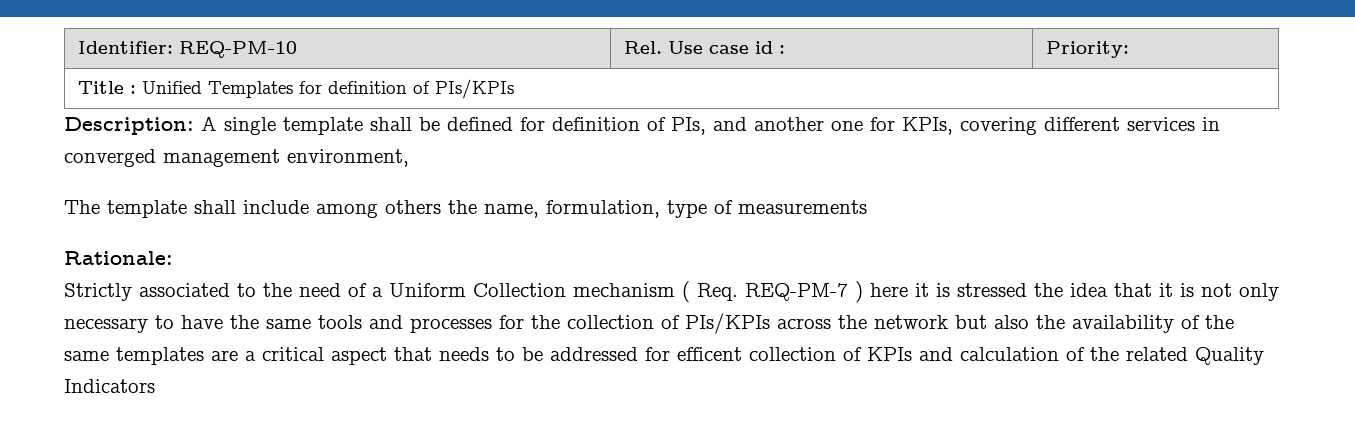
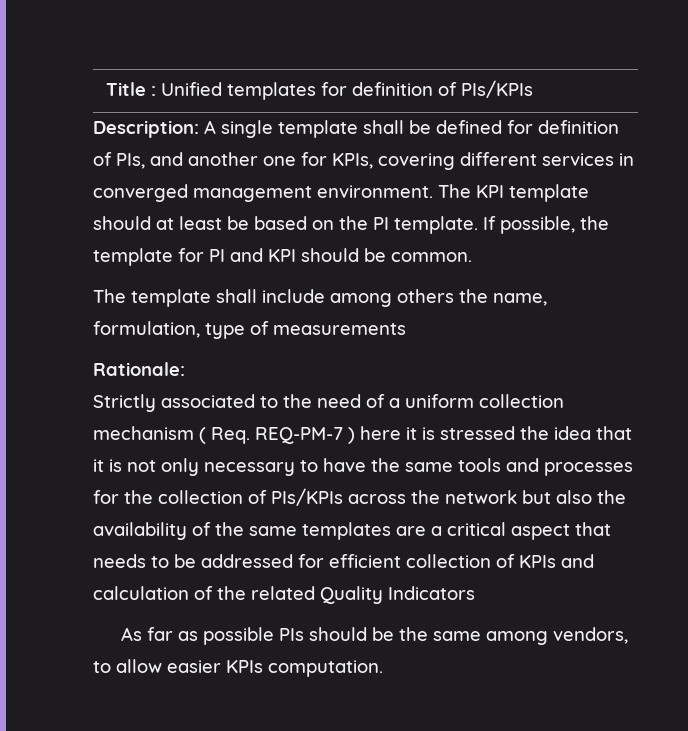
- Identifier: REQ-PM-10 | Rel. Use case id : | Priority:
- Title : Unified Templates for definition of PIs/KPIs
+ Title : Unified templates for definition of PIs/KPIs
- Description: A single template shall be defined for definition of PIs, and another one for KPIs, covering different services in converged management environment,
+ Description: A single template shall be defined for definition of PIs, and another one for KPIs, covering different services in converged management environment. The KPI template should at least be based on the PI template. If possible, the template for PI and KPI should be common.
- Strictly associated to the need of a Uniform Collection mechanism ( Req. REQ-PM-7 ) here it is stressed the idea that it is not only necessary to have the same tools and processes for the collection of PIs/KPIs across the network but also the availability of the same templates are a critical aspect that needs to be addressed for efficent collection of KPIs and calculation of the related Quality Indicators
+ Strictly associated to the need of a uniform collection mechanism ( Req. REQ-PM-7 ) here it is stressed the idea that it is not only necessary to have the same tools and processes for the collection of PIs/KPIs across the network but also the availability of the same templates are a critical aspect that needs to be addressed for efficient collection of KPIs and calculation of the related Quality Indicators
+ As far as possible PIs should be the same among vendors, to allow easier KPIs computation.

